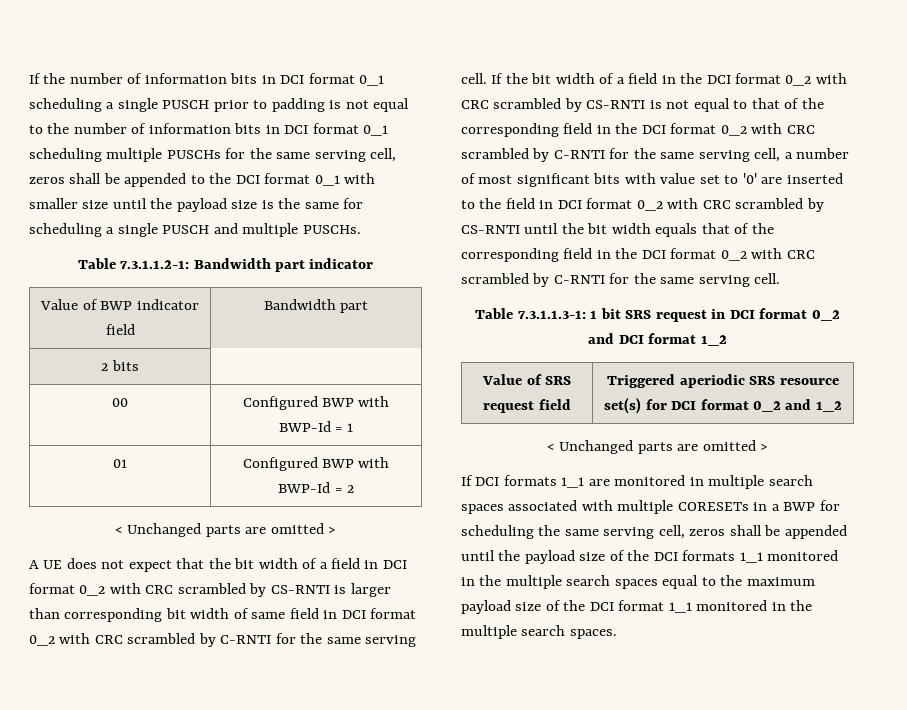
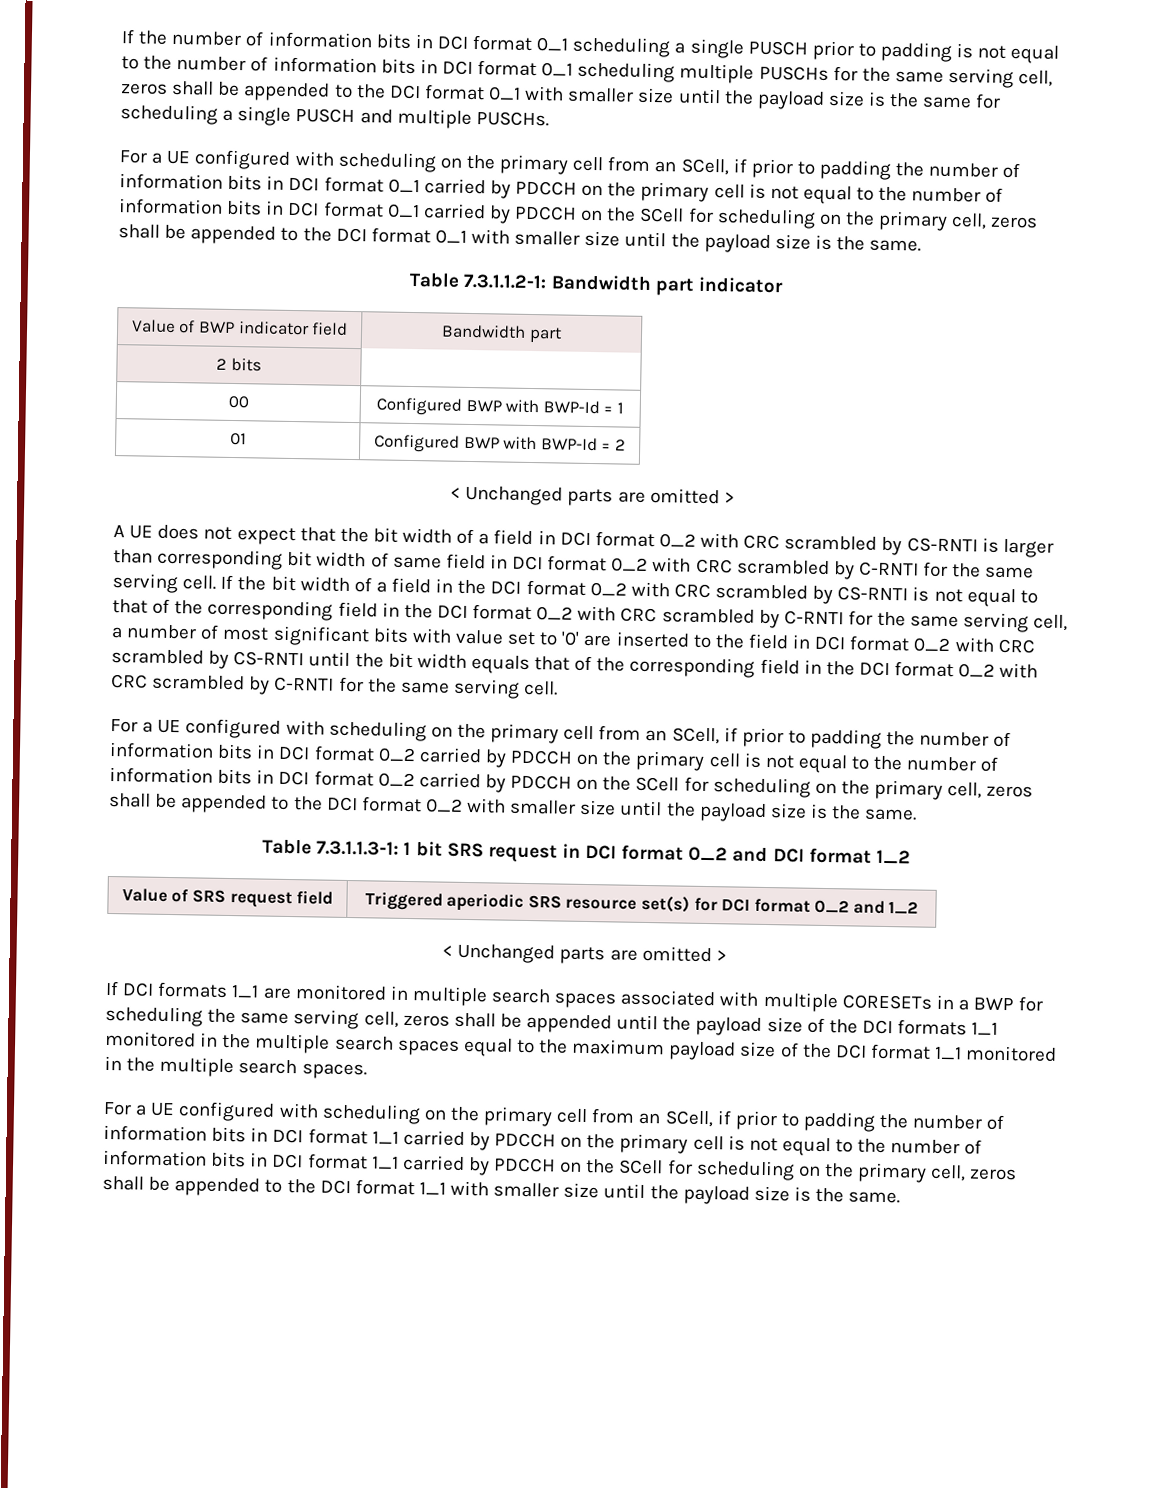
+ For a UE configured with scheduling on the primary cell from an SCell, if prior to padding the number of information bits in DCI format 0_1 carried by PDCCH on the primary cell is not equal to the number of information bits in DCI format 0_1 carried by PDCCH on the SCell for scheduling on the primary cell, zeros shall be appended to the DCI format 0_1 with smaller size until the payload size is the same.
+ For a UE configured with scheduling on the primary cell from an SCell, if prior to padding the number of information bits in DCI format 0_2 carried by PDCCH on the primary cell is not equal to the number of information bits in DCI format 0_2 carried by PDCCH on the SCell for scheduling on the primary cell, zeros shall be appended to the DCI format 0_2 with smaller size until the payload size is the same.
+ For a UE configured with scheduling on the primary cell from an SCell, if prior to padding the number of information bits in DCI format 1_1 carried by PDCCH on the primary cell is not equal to the number of information bits in DCI format 1_1 carried by PDCCH on the SCell for scheduling on the primary cell, zeros shall be appended to the DCI format 1_1 with smaller size until the payload size is the same.

